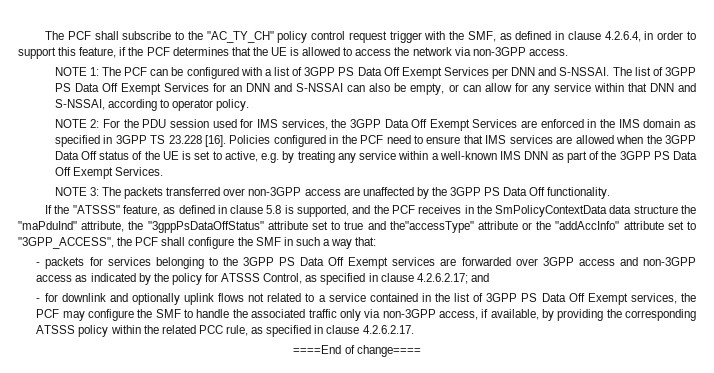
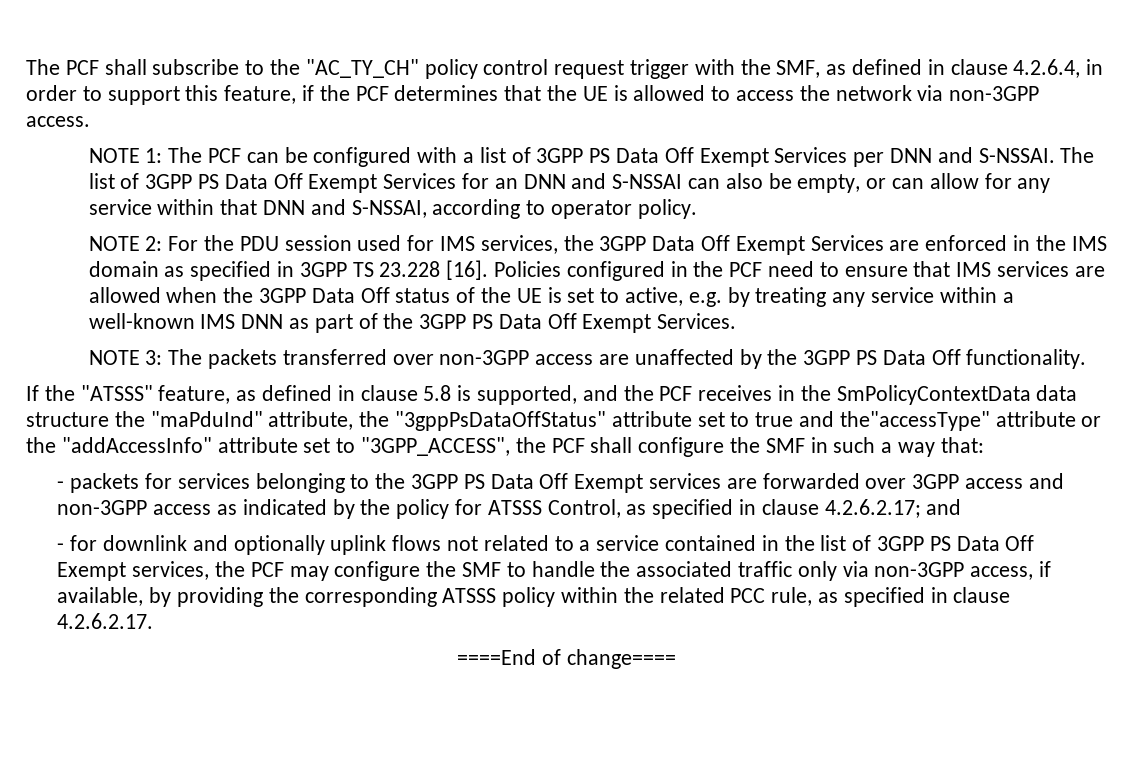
- If the "ATSSS" feature, as defined in clause 5.8 is supported, and the PCF receives in the SmPolicyContextData data structure the "maPduInd" attribute, the "3gppPsDataOffStatus" attribute set to true and the"accessType" attribute or the "addAccInfo" attribute set to "3GPP_ACCESS", the PCF shall configure the SMF in such a way that:
+ If the "ATSSS" feature, as defined in clause 5.8 is supported, and the PCF receives in the SmPolicyContextData data structure the "maPduInd" attribute, the "3gppPsDataOffStatus" attribute set to true and the"accessType" attribute or the "addAccessInfo" attribute set to "3GPP_ACCESS", the PCF shall configure the SMF in such a way that:

